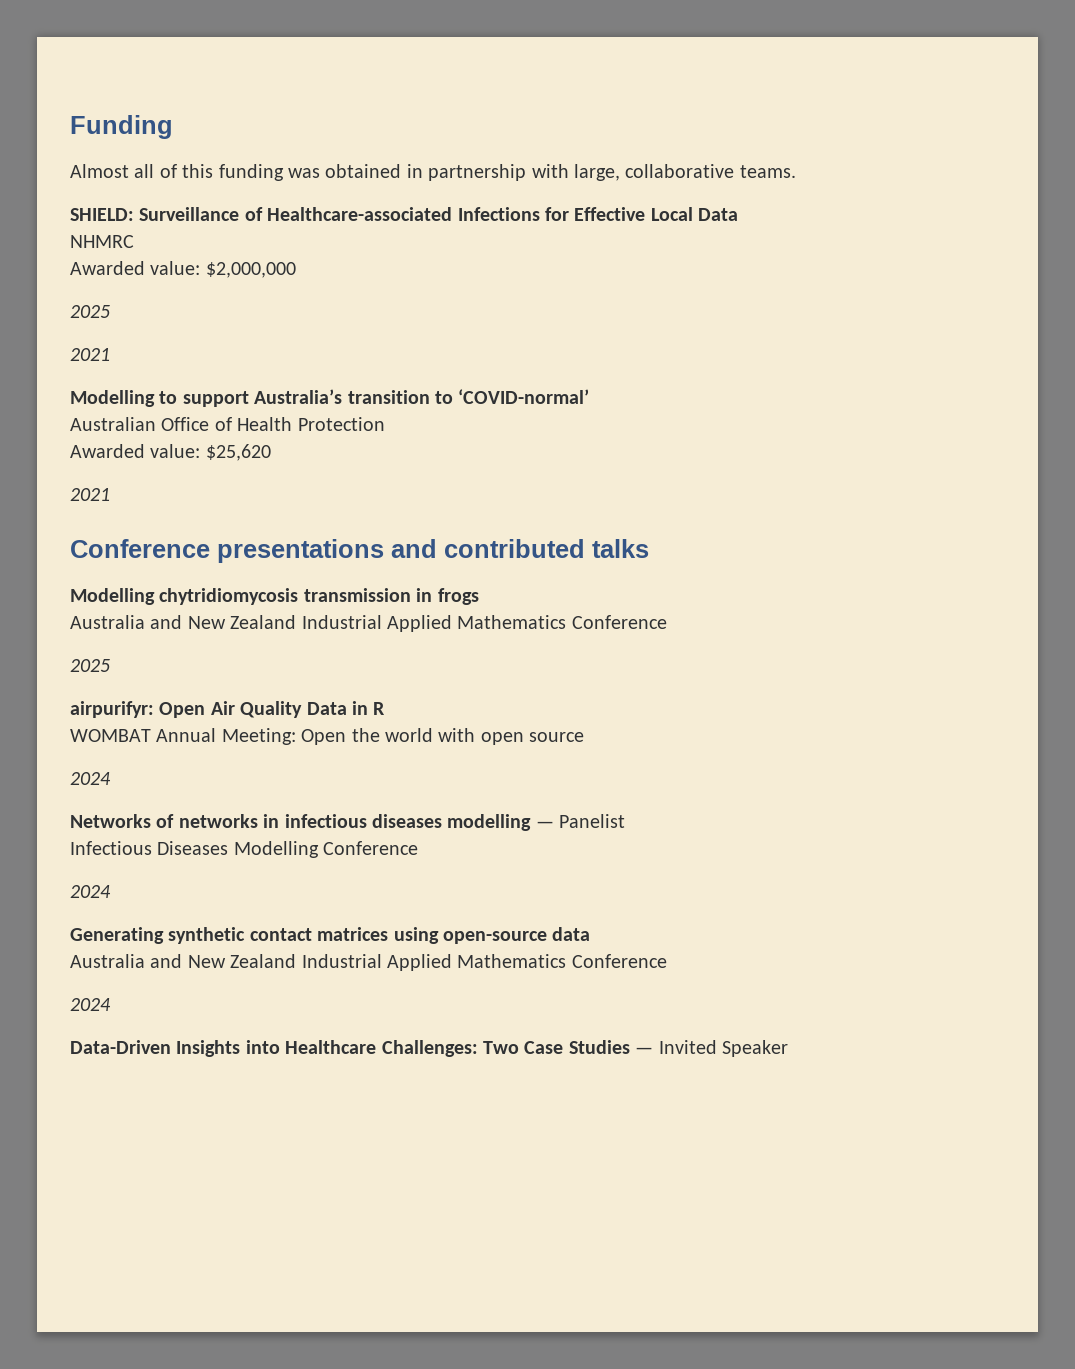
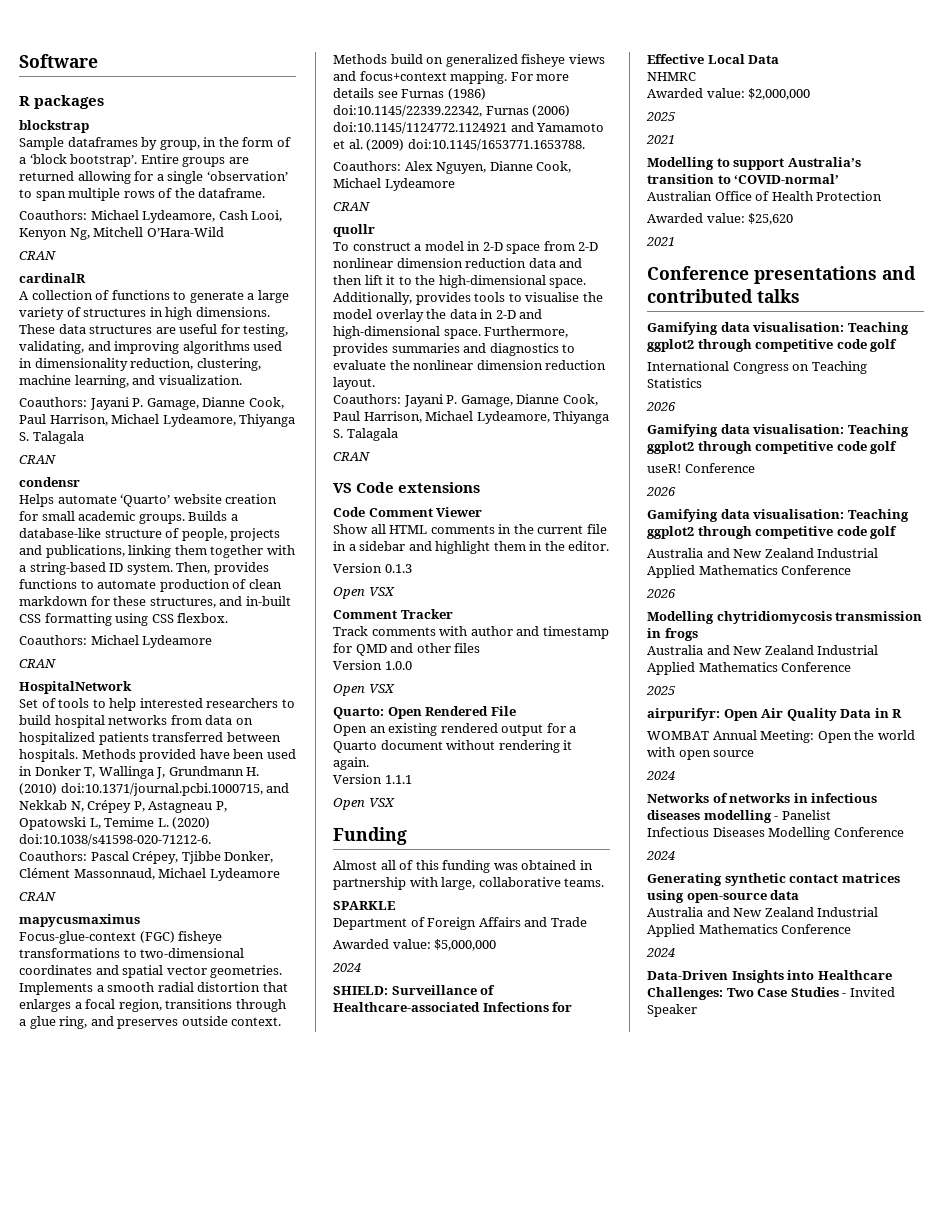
+ Software
+ R packages
+ blockstrap
+ Sample dataframes by group, in the form of a ‘block bootstrap’. Entire groups are returned allowing for a single ‘observation’ to span multiple rows of the dataframe.
+ Coauthors: Michael Lydeamore, Cash Looi, Kenyon Ng, Mitchell O’Hara-Wild
+ CRAN
+ cardinalR
+ A collection of functions to generate a large variety of structures in high dimensions. These data structures are useful for testing, validating, and improving algorithms used in dimensionality reduction, clustering, machine learning, and visualization.
+ Coauthors: Jayani P. Gamage, Dianne Cook, Paul Harrison, Michael Lydeamore, Thiyanga S. Talagala
+ CRAN
+ condensr
+ Helps automate ‘Quarto’ website creation for small academic groups. Builds a database-like structure of people, projects and publications, linking them together with a string-based ID system. Then, provides functions to automate production of clean markdown for these structures, and in-built CSS formatting using CSS flexbox.
+ Coauthors: Michael Lydeamore
+ CRAN
+ HospitalNetwork
+ Set of tools to help interested researchers to build hospital networks from data on hospitalized patients transferred between hospitals. Methods provided have been used in Donker T, Wallinga J, Grundmann H. (2010) doi:10.1371/journal.pcbi.1000715, and Nekkab N, Crépey P, Astagneau P, Opatowski L, Temime L. (2020) doi:10.1038/s41598-020-71212-6.
+ Coauthors: Pascal Crépey, Tjibbe Donker, Clément Massonnaud, Michael Lydeamore
+ CRAN
+ mapycusmaximus
+ Focus-glue-context (FGC) fisheye transformations to two-dimensional coordinates and spatial vector geometries. Implements a smooth radial distortion that enlarges a focal region, transitions through a glue ring, and preserves outside context. Methods build on generalized fisheye views and focus+context mapping. For more details see Furnas (1986) doi:10.1145/22339.22342, Furnas (2006) doi:10.1145/1124772.1124921 and Yamamoto et al. (2009) doi:10.1145/1653771.1653788.
+ Coauthors: Alex Nguyen, Dianne Cook, Michael Lydeamore
+ CRAN
+ quollr
+ To construct a model in 2-D space from 2-D nonlinear dimension reduction data and then lift it to the high-dimensional space. Additionally, provides tools to visualise the model overlay the data in 2-D and high-dimensional space. Furthermore, provides summaries and diagnostics to evaluate the nonlinear dimension reduction layout.
+ Coauthors: Jayani P. Gamage, Dianne Cook, Paul Harrison, Michael Lydeamore, Thiyanga S. Talagala
+ CRAN
+ VS Code extensions
+ Code Comment Viewer
+ Show all HTML comments in the current file in a sidebar and highlight them in the editor.
+ Version 0.1.3
+ Open VSX
+ Comment Tracker
+ Track comments with author and timestamp for QMD and other files
+ Version 1.0.0
+ Open VSX
+ Quarto: Open Rendered File
+ Open an existing rendered output for a Quarto document without rendering it again.
+ Version 1.1.1
+ Open VSX
+ SPARKLE
+ Department of Foreign Affairs and Trade
+ Awarded value: $5,000,000
+ 2024
  Conference presentations and contributed talks
+ Gamifying data visualisation: Teaching ggplot2 through competitive code golf
+ International Congress on Teaching Statistics
+ 2026
+ Gamifying data visualisation: Teaching ggplot2 through competitive code golf
+ useR! Conference
+ 2026
+ Gamifying data visualisation: Teaching ggplot2 through competitive code golf
+ Australia and New Zealand Industrial Applied Mathematics Conference
+ 2026
- Networks of networks in infectious diseases modelling — Panelist
+ Networks of networks in infectious diseases modelling - Panelist
- Data-Driven Insights into Healthcare Challenges: Two Case Studies — Invited Speaker
+ Data-Driven Insights into Healthcare Challenges: Two Case Studies - Invited Speaker

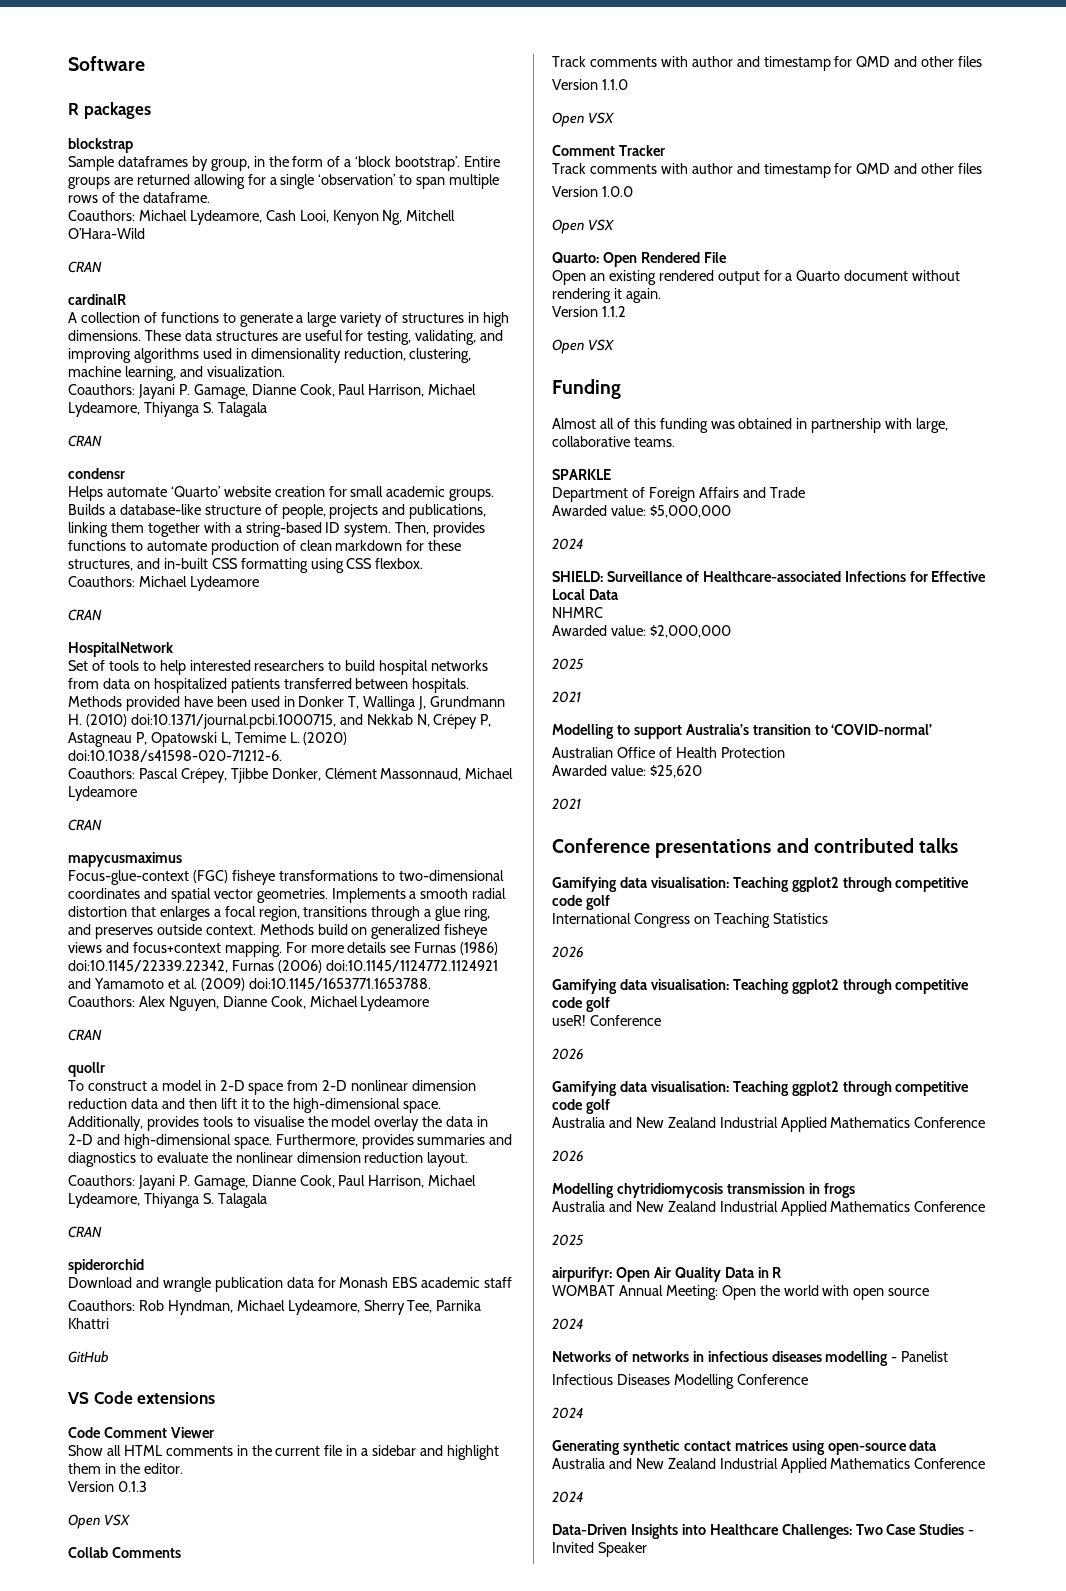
+ spiderorchid
+ Download and wrangle publication data for Monash EBS academic staff
+ Coauthors: Rob Hyndman, Michael Lydeamore, Sherry Tee, Parnika Khattri
+ GitHub
+ Collab Comments
+ Track comments with author and timestamp for QMD and other files
+ Version 1.1.0
+ Open VSX
- Version 1.1.1
+ Version 1.1.2

